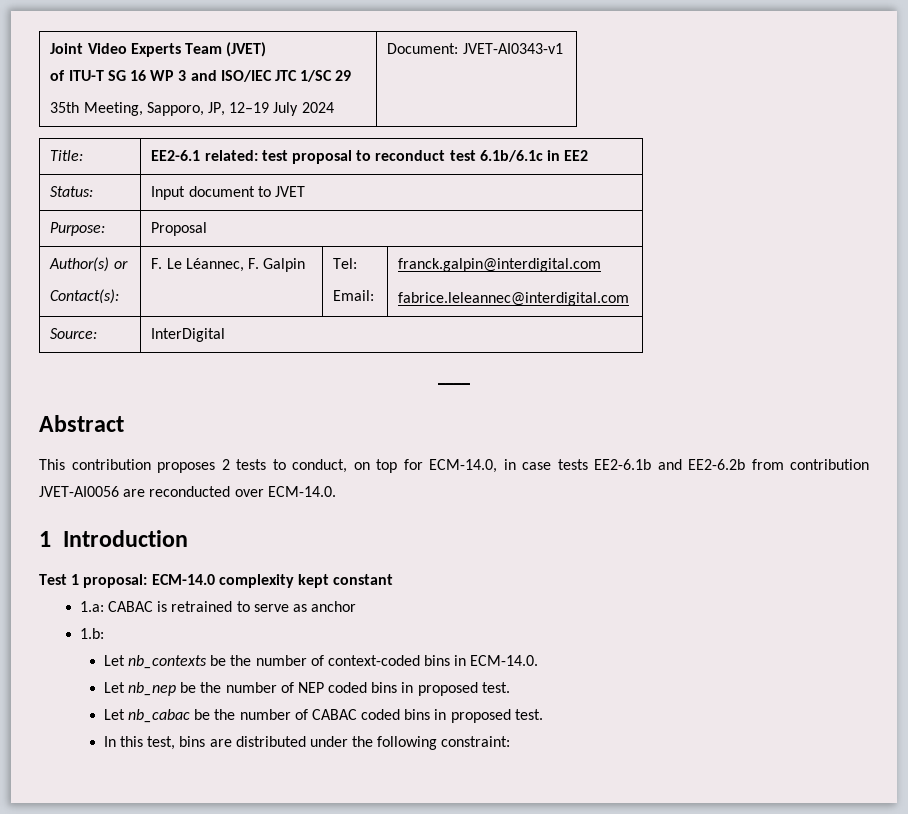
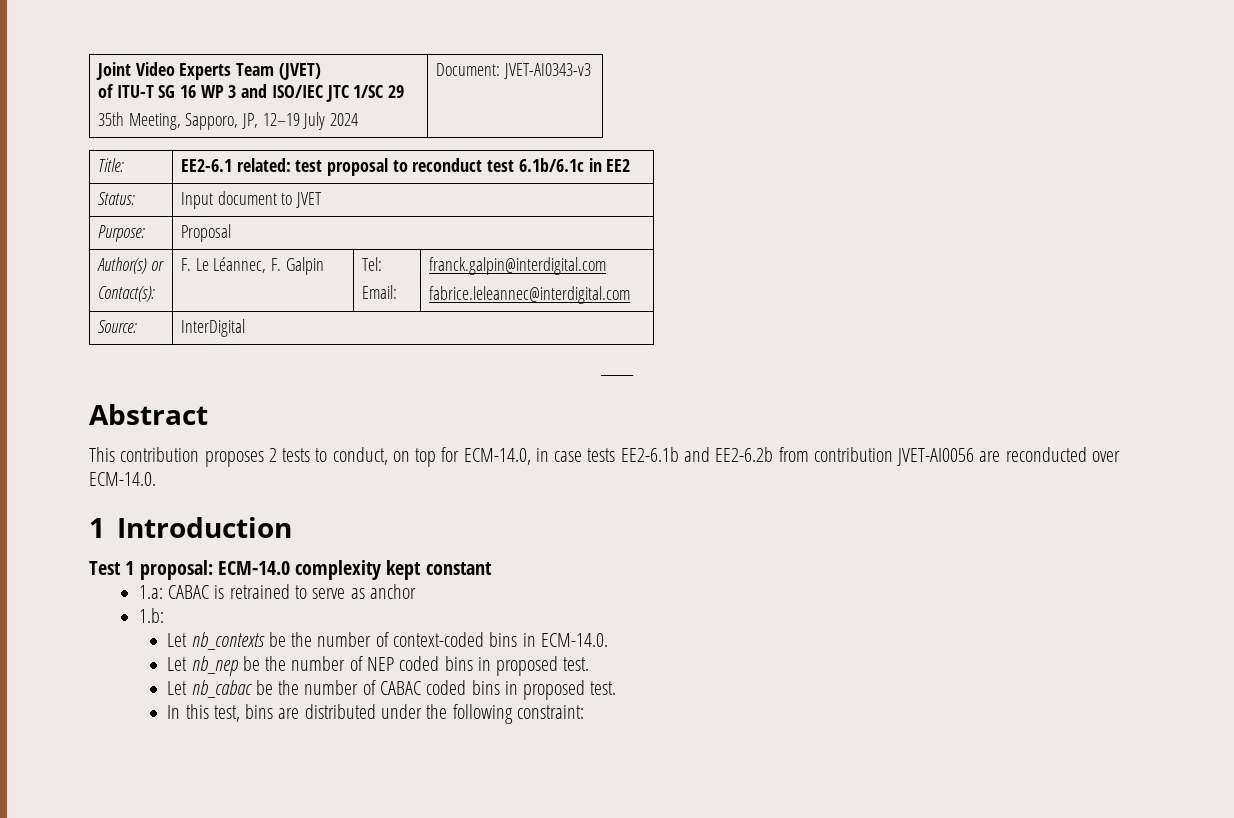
  Joint Video Experts Team (JVET)
  of ITU-T SG 16 WP 3 and ISO/IEC JTC 1/SC 29
- 35th Meeting, Sapporo, JP, 12–19 July 2024 | Document: JVET-AI0343-v1
+ 35th Meeting, Sapporo, JP, 12–19 July 2024 | Document: JVET-AI0343-v3

